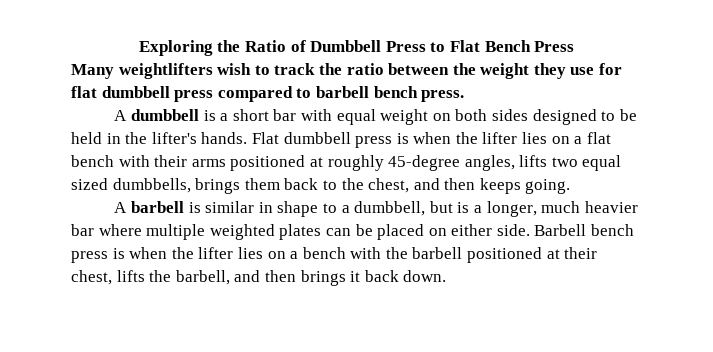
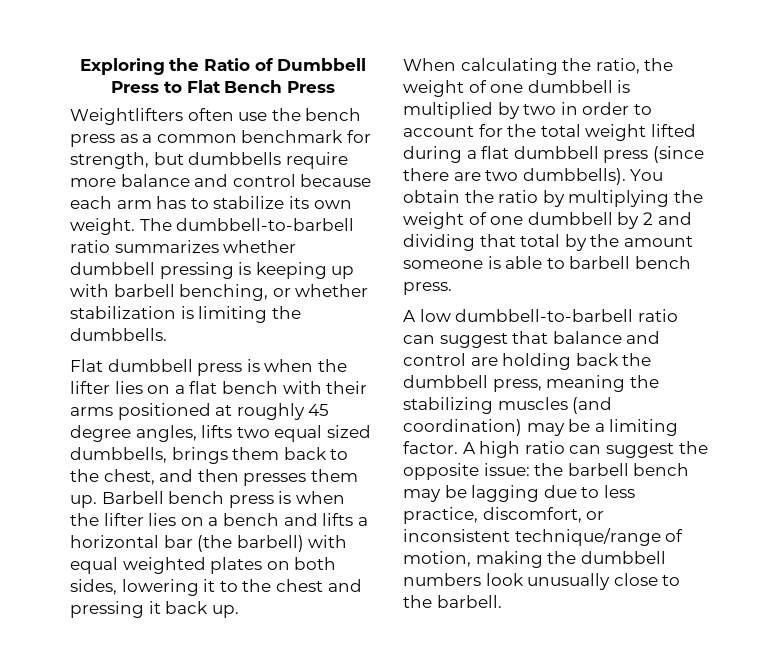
- Many weightlifters wish to track the ratio between the weight they use for flat dumbbell press compared to barbell bench press.
- A dumbbell is a short bar with equal weight on both sides designed to be held in the lifter's hands. Flat dumbbell press is when the lifter lies on a flat bench with their arms positioned at roughly 45-degree angles, lifts two equal sized dumbbells, brings them back to the chest, and then keeps going.
- A barbell is similar in shape to a dumbbell, but is a longer, much heavier bar where multiple weighted plates can be placed on either side.
+ Weightlifters often use the bench press as a common benchmark for strength, but dumbbells require more balance and control because each arm has to stabilize its own weight. The dumbbell-to-barbell ratio summarizes whether dumbbell pressing is keeping up with barbell benching, or whether stabilization is limiting the dumbbells.
+ Flat dumbbell press is when the lifter lies on a flat bench with their arms positioned at roughly 45 degree angles, lifts two equal sized dumbbells, brings them back to the chest, and then presses them up.
- Barbell bench press is when the lifter lies on a bench with the barbell positioned at their chest, lifts the barbell, and then brings it back down.
+ Barbell bench press is when the lifter lies on a bench and lifts a horizontal bar (the barbell) with equal weighted plates on both sides, lowering it to the chest and pressing it back up.
+ When calculating the ratio, the weight of one dumbbell is multiplied by two in order to account for the total weight lifted during a flat dumbbell press (since there are two dumbbells). You obtain the ratio by multiplying the weight of one dumbbell by 2 and dividing that total by the amount someone is able to barbell bench press.
+ A low dumbbell-to-barbell ratio can suggest that balance and control are holding back the dumbbell press, meaning the stabilizing muscles (and coordination) may be a limiting factor. A high ratio can suggest the opposite issue: the barbell bench may be lagging due to less practice, discomfort, or inconsistent technique/range of motion, making the dumbbell numbers look unusually close to the barbell.

